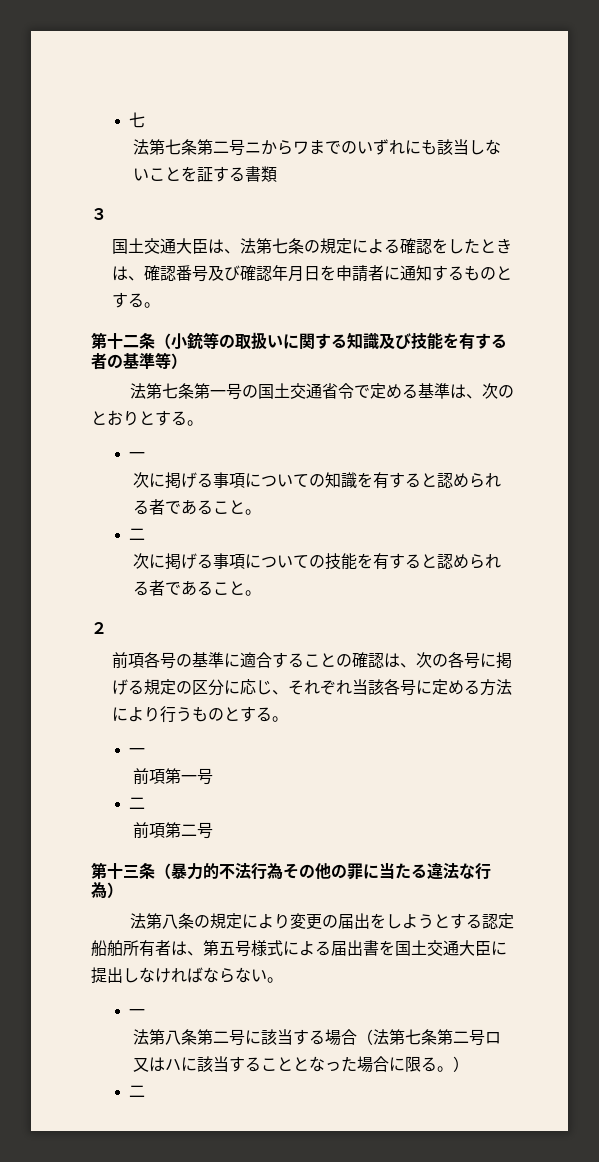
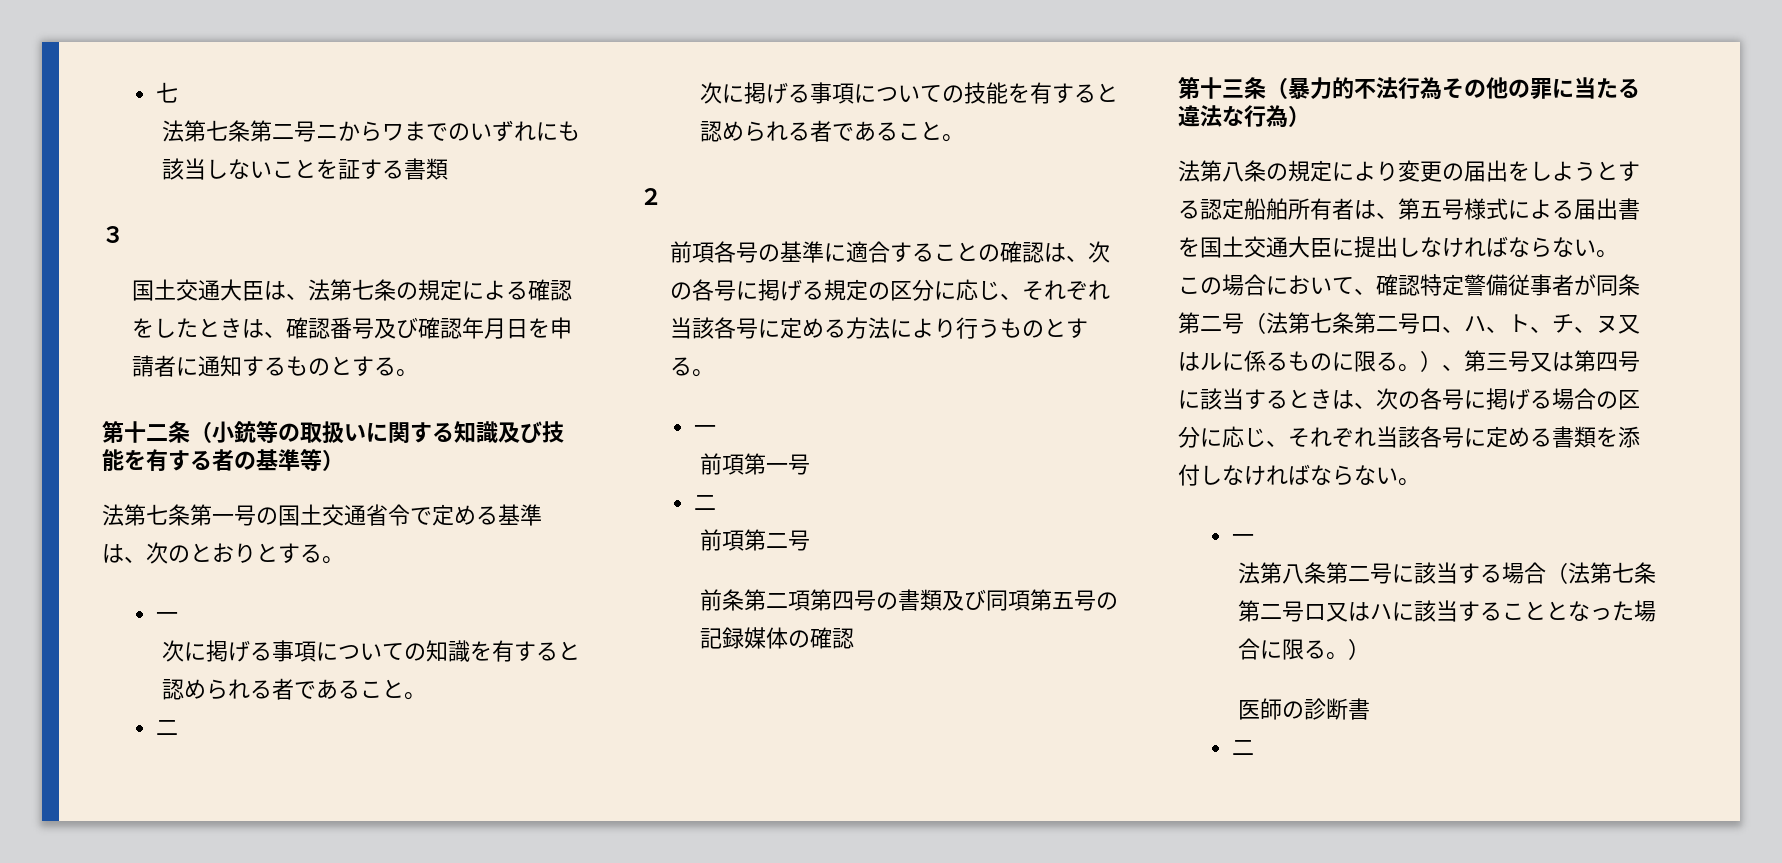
+ 前条第二項第四号の書類及び同項第五号の記録媒体の確認
+ この場合において、確認特定警備従事者が同条第二号（法第七条第二号ロ、ハ、ト、チ、ヌ又はルに係るものに限る。）、第三号又は第四号に該当するときは、次の各号に掲げる場合の区分に応じ、それぞれ当該各号に定める書類を添付しなければならない。
+ 医師の診断書

